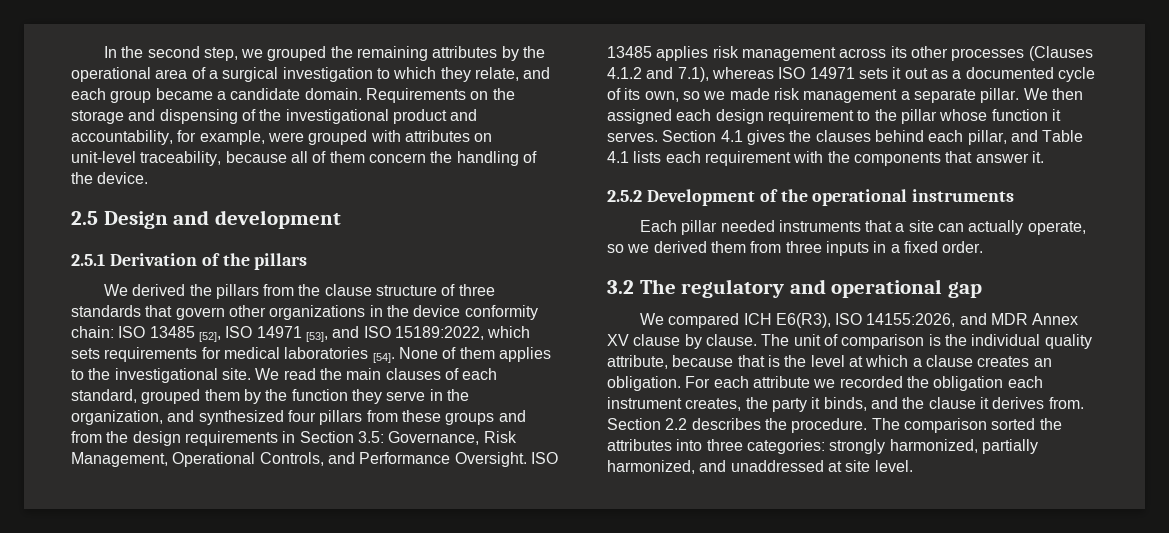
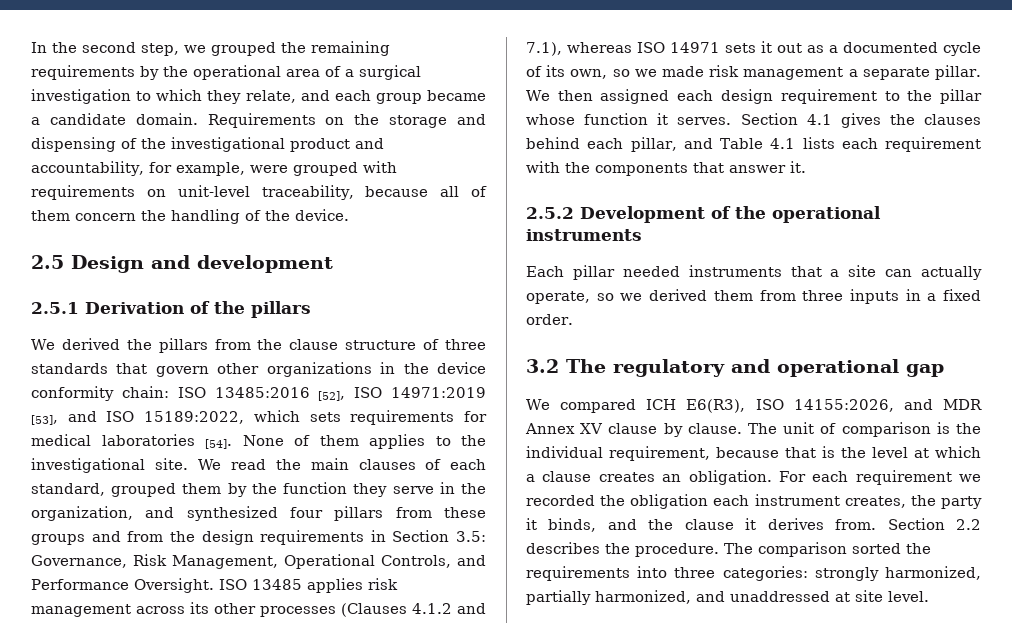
- In the second step, we grouped the remaining attributes by the operational area of a surgical investigation to which they relate, and each group became a candidate domain.
+ In the second step, we grouped the remaining requirements by the operational area of a surgical investigation to which they relate, and each group became a candidate domain.
- Requirements on the storage and dispensing of the investigational product and accountability, for example, were grouped with attributes on unit-level traceability, because all of them concern the handling of the device.
+ Requirements on the storage and dispensing of the investigational product and accountability, for example, were grouped with requirements on unit-level traceability, because all of them concern the handling of the device.
- We derived the pillars from the clause structure of three standards that govern other organizations in the device conformity chain: ISO 13485 [52], ISO 14971 [53], and ISO 15189:2022, which sets requirements for medical laboratories [54].
+ We derived the pillars from the clause structure of three standards that govern other organizations in the device conformity chain: ISO 13485:2016 [52], ISO 14971:2019 [53], and ISO 15189:2022, which sets requirements for medical laboratories [54].
- The unit of comparison is the individual quality attribute, because that is the level at which a clause creates an obligation.
+ The unit of comparison is the individual requirement, because that is the level at which a clause creates an obligation.
- For each attribute we recorded the obligation each instrument creates, the party it binds, and the clause it derives from.
+ For each requirement we recorded the obligation each instrument creates, the party it binds, and the clause it derives from.
- The comparison sorted the attributes into three categories: strongly harmonized, partially harmonized, and unaddressed at site level.
+ The comparison sorted the requirements into three categories: strongly harmonized, partially harmonized, and unaddressed at site level.

